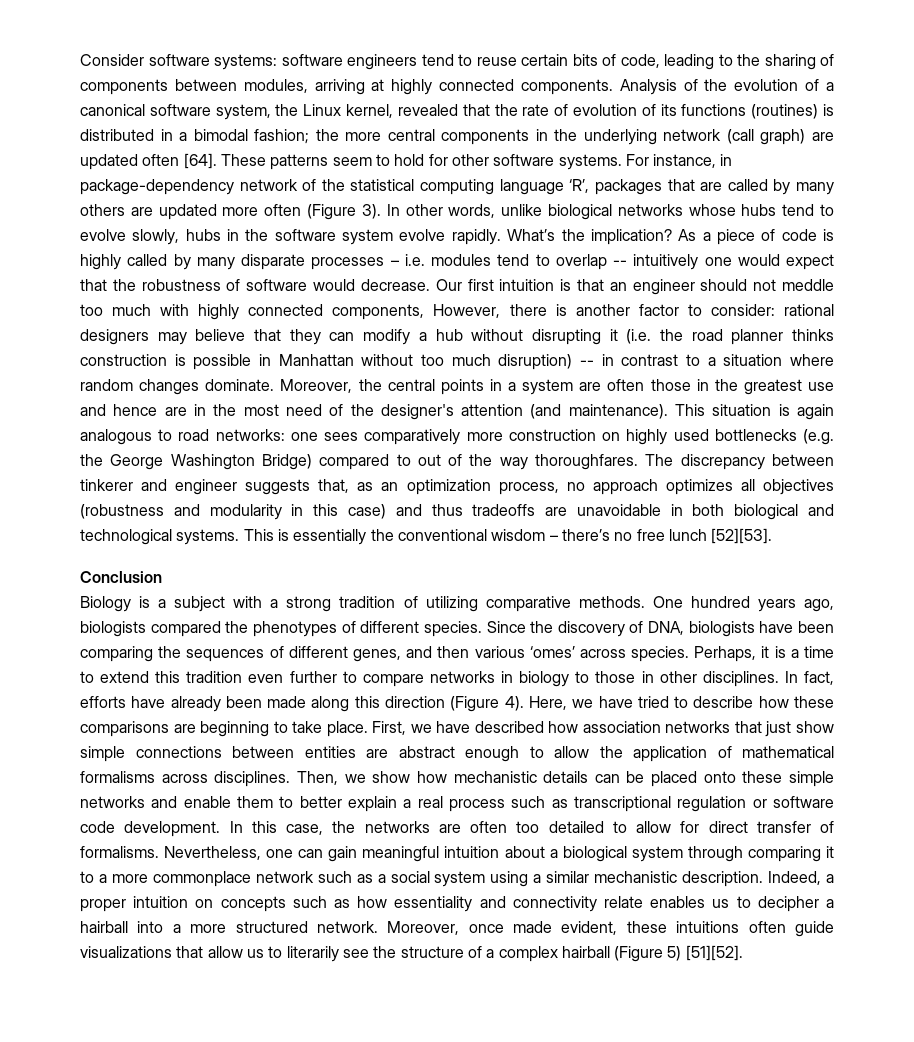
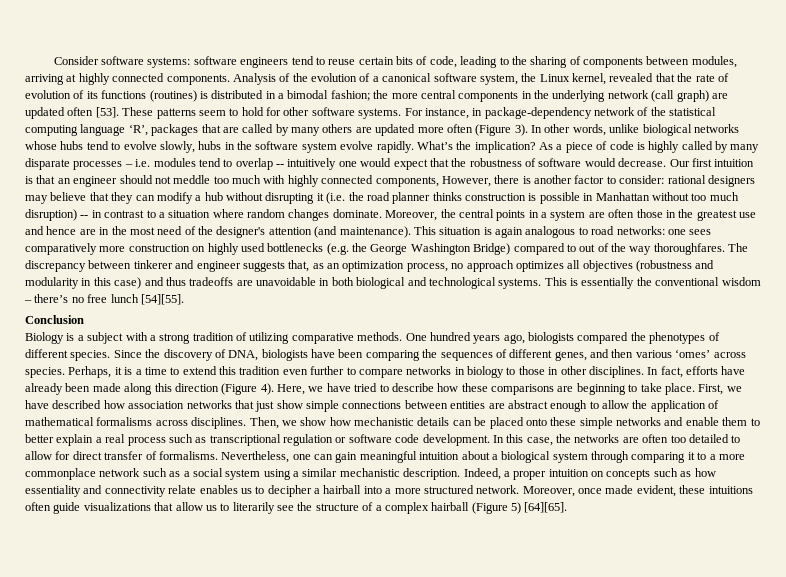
- Analysis of the evolution of a canonical software system, the Linux kernel, revealed that the rate of evolution of its functions (routines) is distributed in a bimodal fashion; the more central components in the underlying network (call graph) are updated often [64].
+ Analysis of the evolution of a canonical software system, the Linux kernel, revealed that the rate of evolution of its functions (routines) is distributed in a bimodal fashion; the more central components in the underlying network (call graph) are updated often [53].
- This is essentially the conventional wisdom – there’s no free lunch [52][53].
+ This is essentially the conventional wisdom – there’s no free lunch [54][55].
- Moreover, once made evident, these intuitions often guide visualizations that allow us to literarily see the structure of a complex hairball (Figure 5) [51][52].
+ Moreover, once made evident, these intuitions often guide visualizations that allow us to literarily see the structure of a complex hairball (Figure 5) [64][65].

